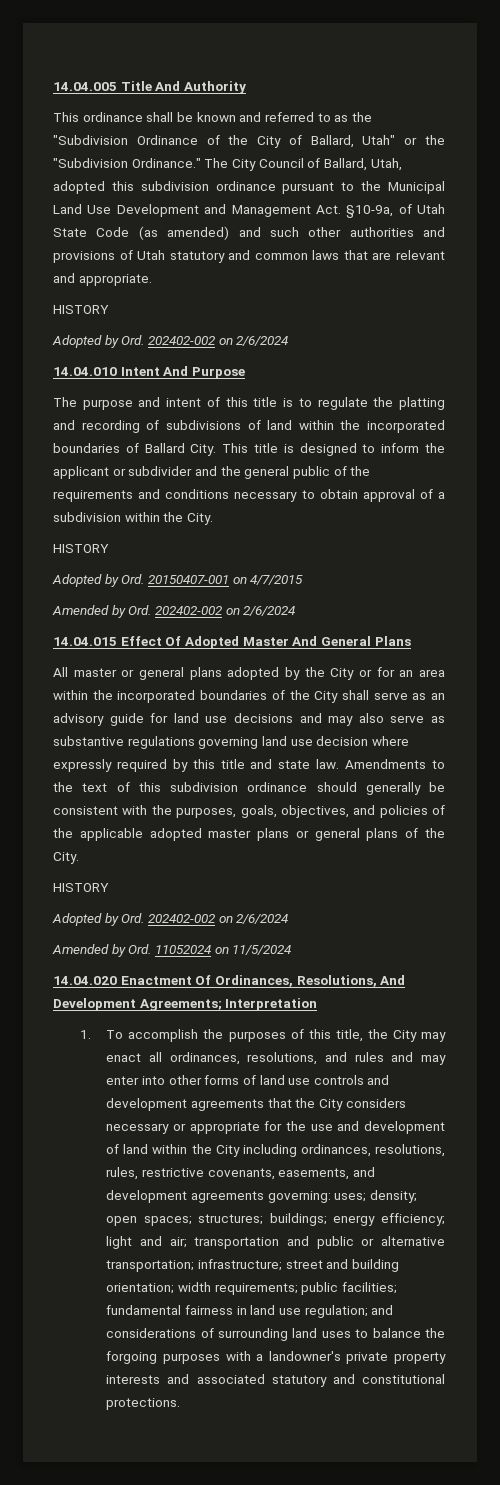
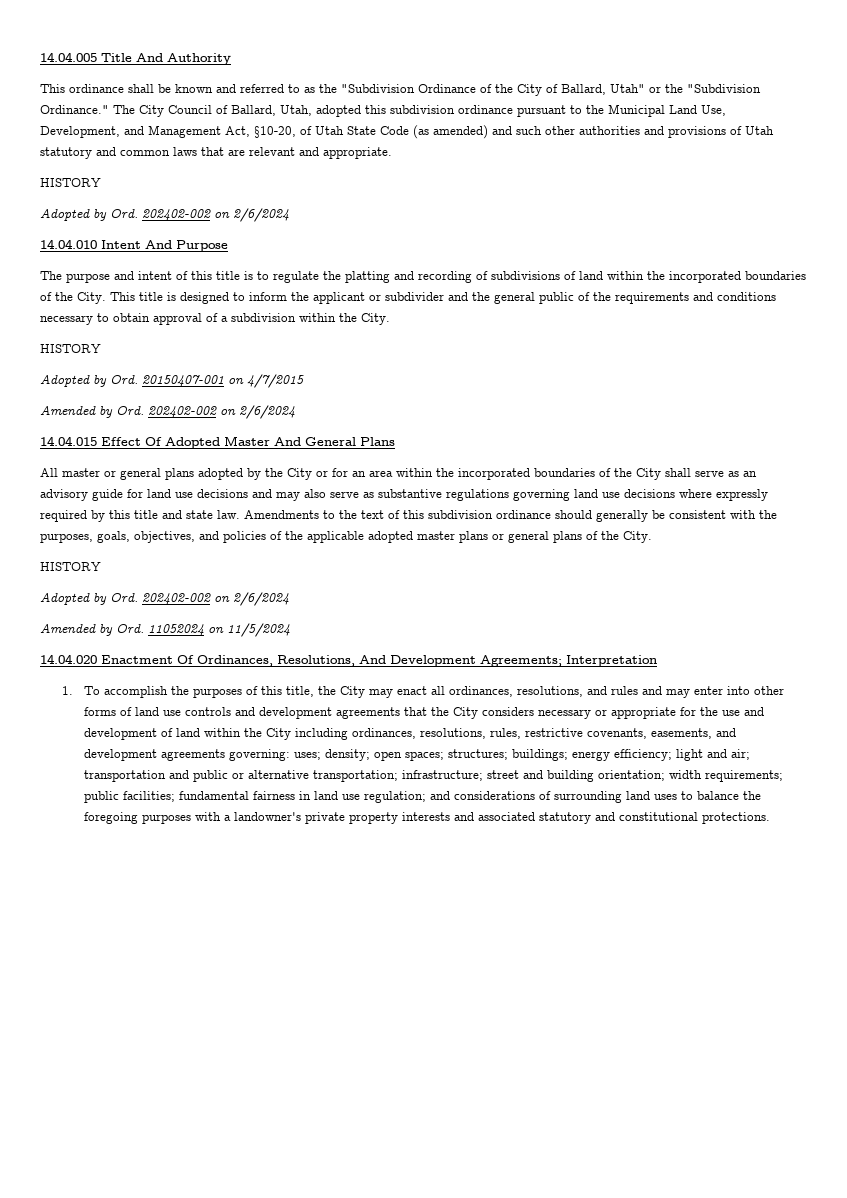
- The City Council of Ballard, Utah, adopted this subdivision ordinance pursuant to the Municipal Land Use Development and Management Act. §10-9a, of Utah State Code (as amended) and such other authorities and provisions of Utah statutory and common laws that are relevant and appropriate.
+ The City Council of Ballard, Utah, adopted this subdivision ordinance pursuant to the Municipal Land Use, Development, and Management Act, §10-20, of Utah State Code (as amended) and such other authorities and provisions of Utah statutory and common laws that are relevant and appropriate.
- The purpose and intent of this title is to regulate the platting and recording of subdivisions of land within the incorporated boundaries of Ballard City.
+ The purpose and intent of this title is to regulate the platting and recording of subdivisions of land within the incorporated boundaries of the City.
- All master or general plans adopted by the City or for an area within the incorporated boundaries of the City shall serve as an advisory guide for land use decisions and may also serve as substantive regulations governing land use decision where expressly required by this title and state law.
+ All master or general plans adopted by the City or for an area within the incorporated boundaries of the City shall serve as an advisory guide for land use decisions and may also serve as substantive regulations governing land use decisions where expressly required by this title and state law.
- and considerations of surrounding land uses to balance the forgoing purposes with a landowner's private property interests and associated statutory and constitutional protections.
+ and considerations of surrounding land uses to balance the foregoing purposes with a landowner's private property interests and associated statutory and constitutional protections.

